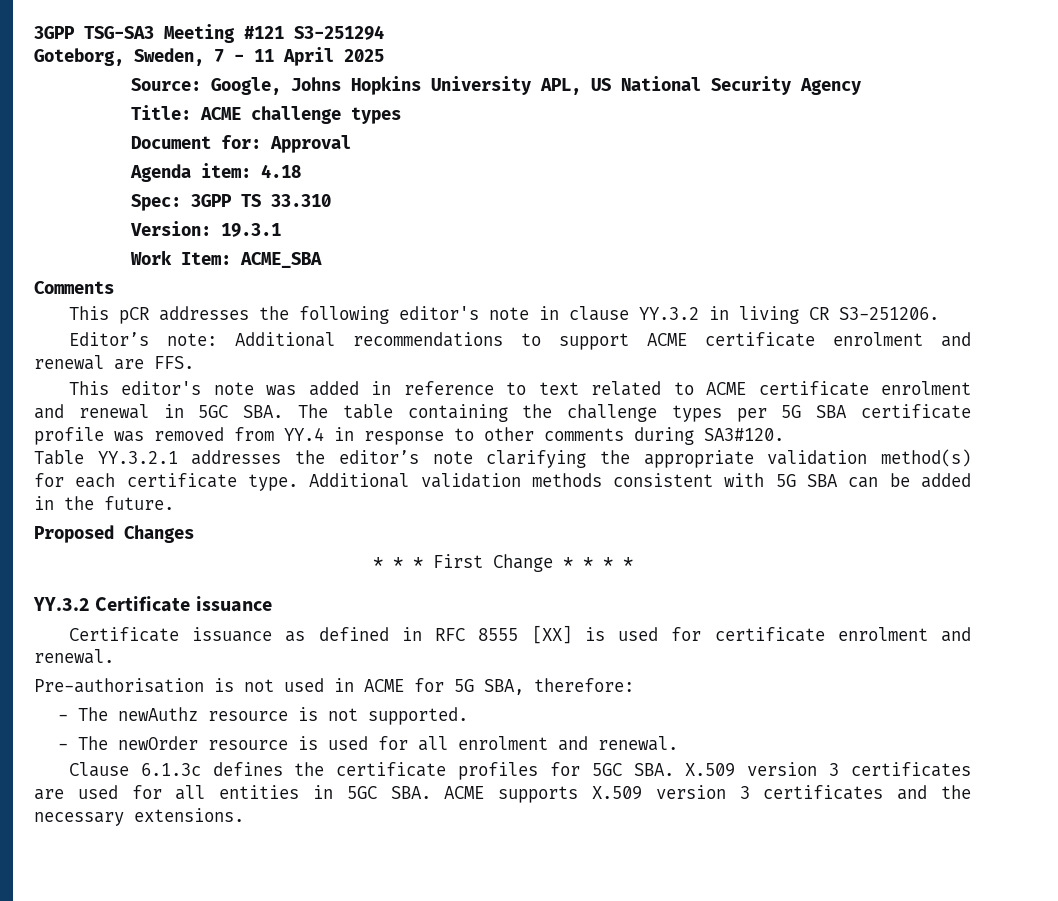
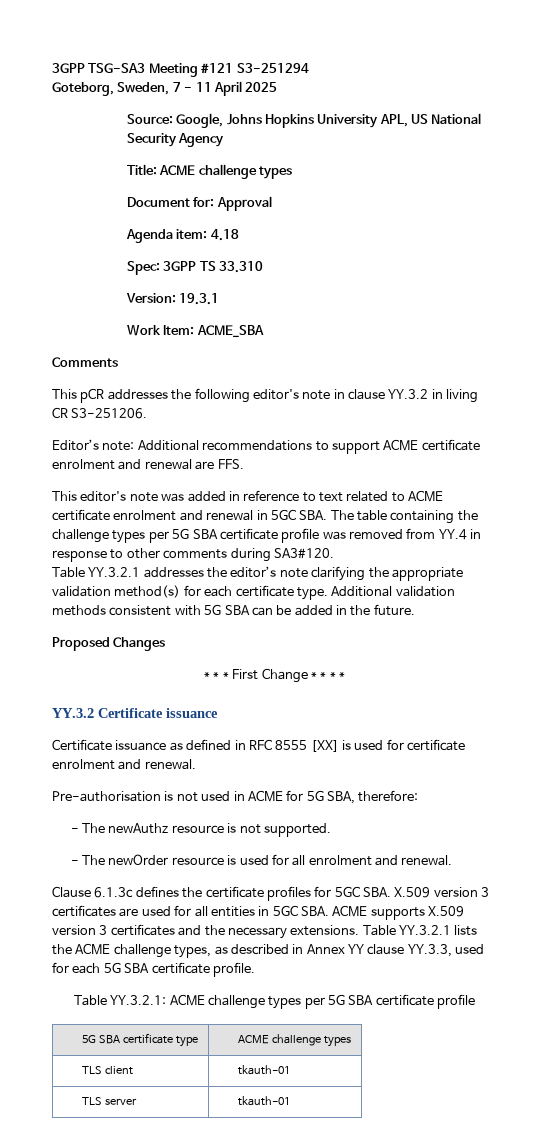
+ Table YY.3.2.1 lists the ACME challenge types, as described in Annex YY clause YY.3.3, used for each 5G SBA certificate profile.
+ Table YY.3.2.1: ACME challenge types per 5G SBA certificate profile
+ 5G SBA certificate type | ACME challenge types
+ TLS client | tkauth-01
+ TLS server | tkauth-01

